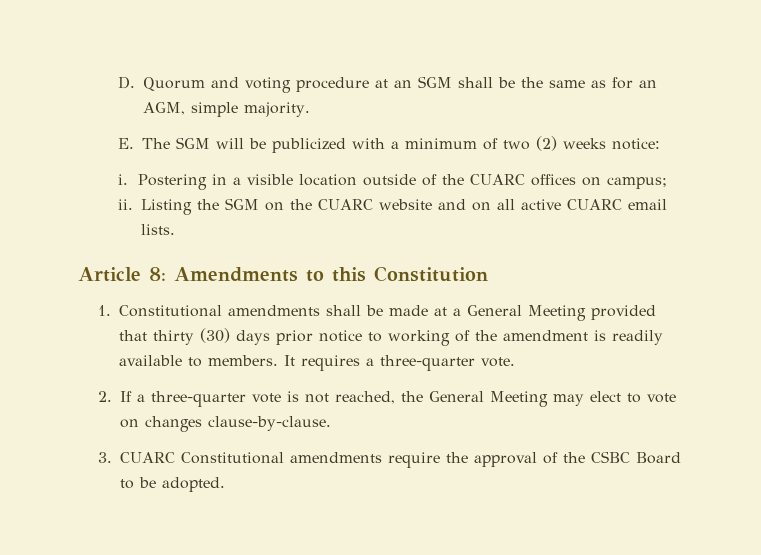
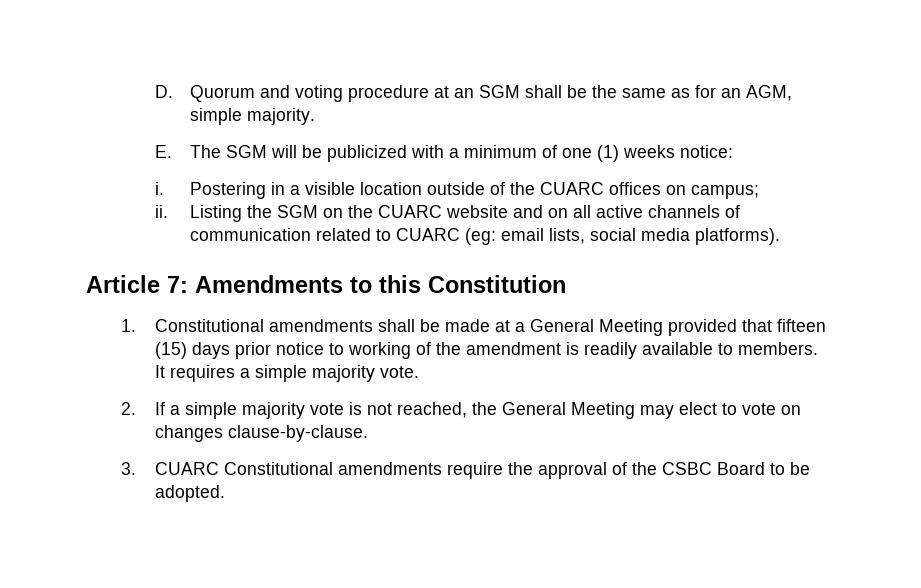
- E. The SGM will be publicized with a minimum of two (2) weeks notice:
+ E. The SGM will be publicized with a minimum of one (1) weeks notice:
- Listing the SGM on the CUARC website and on all active CUARC email lists.
+ Listing the SGM on the CUARC website and on all active channels of communication related to CUARC (eg: email lists, social media platforms).
- Article 8: Amendments to this Constitution
+ Article 7: Amendments to this Constitution
- 1. Constitutional amendments shall be made at a General Meeting provided that thirty (30) days prior notice to working of the amendment is readily available to members.
+ 1. Constitutional amendments shall be made at a General Meeting provided that fifteen (15) days prior notice to working of the amendment is readily available to members.
- It requires a three-quarter vote.
+ It requires a simple majority vote.
- 2. If a three-quarter vote is not reached, the General Meeting may elect to vote on changes clause-by-clause.
+ 2. If a simple majority vote is not reached, the General Meeting may elect to vote on changes clause-by-clause.

